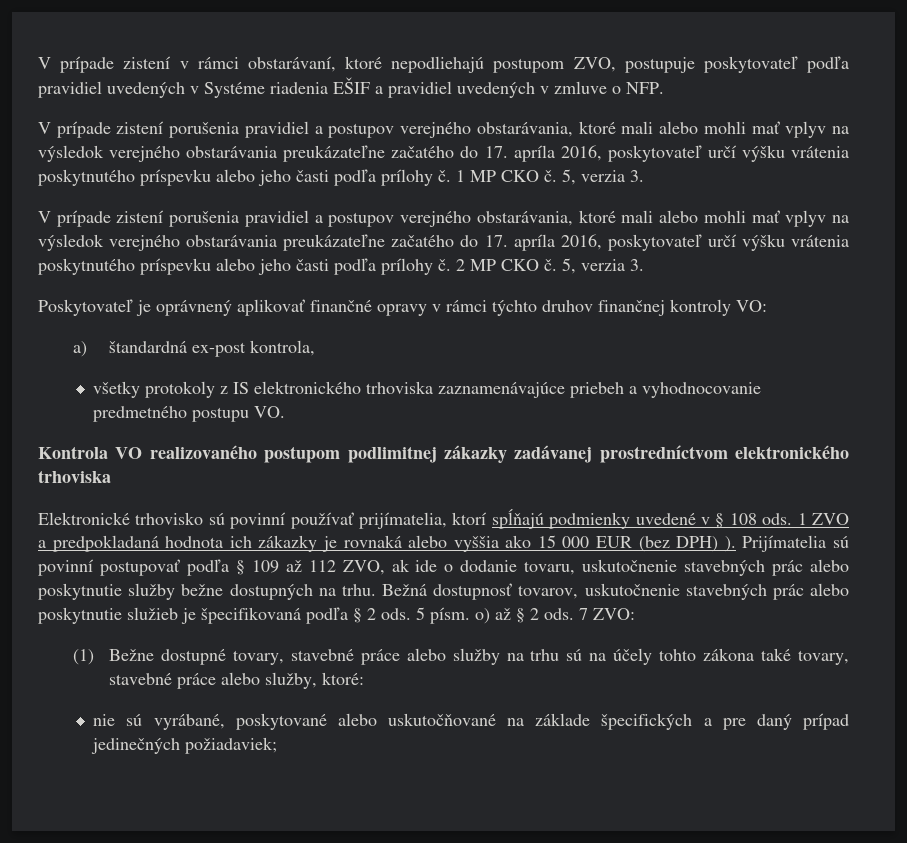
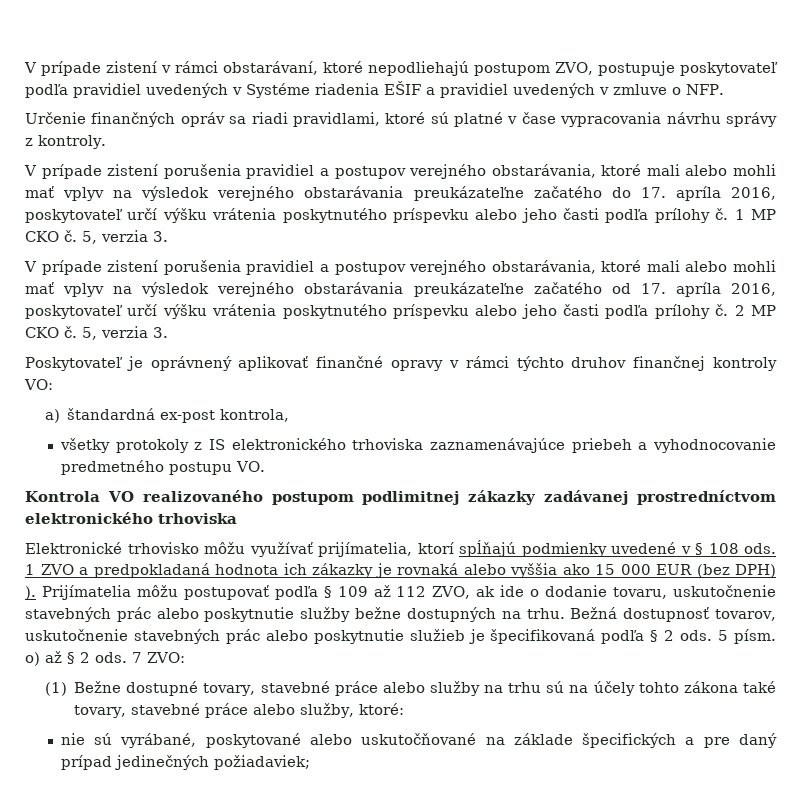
+ Určenie finančných opráv sa riadi pravidlami, ktoré sú platné v čase vypracovania návrhu správy z kontroly.
  1 MP CKO č. 5, verzia 3.
- V prípade zistení porušenia pravidiel a postupov verejného obstarávania, ktoré mali alebo mohli mať vplyv na výsledok verejného obstarávania preukázateľne začatého do 17. apríla 2016, poskytovateľ určí výšku vrátenia poskytnutého príspevku alebo jeho časti podľa prílohy č.
+ V prípade zistení porušenia pravidiel a postupov verejného obstarávania, ktoré mali alebo mohli mať vplyv na výsledok verejného obstarávania preukázateľne začatého od 17. apríla 2016, poskytovateľ určí výšku vrátenia poskytnutého príspevku alebo jeho časti podľa prílohy č.
- Elektronické trhovisko sú povinní používať prijímatelia, ktorí spĺňajú podmienky uvedené v § 108 ods.
+ Elektronické trhovisko môžu využívať prijímatelia, ktorí spĺňajú podmienky uvedené v § 108 ods.
- Prijímatelia sú povinní postupovať podľa § 109 až 112 ZVO, ak ide o dodanie tovaru, uskutočnenie stavebných prác alebo poskytnutie služby bežne dostupných na trhu.
+ Prijímatelia môžu postupovať podľa § 109 až 112 ZVO, ak ide o dodanie tovaru, uskutočnenie stavebných prác alebo poskytnutie služby bežne dostupných na trhu.

